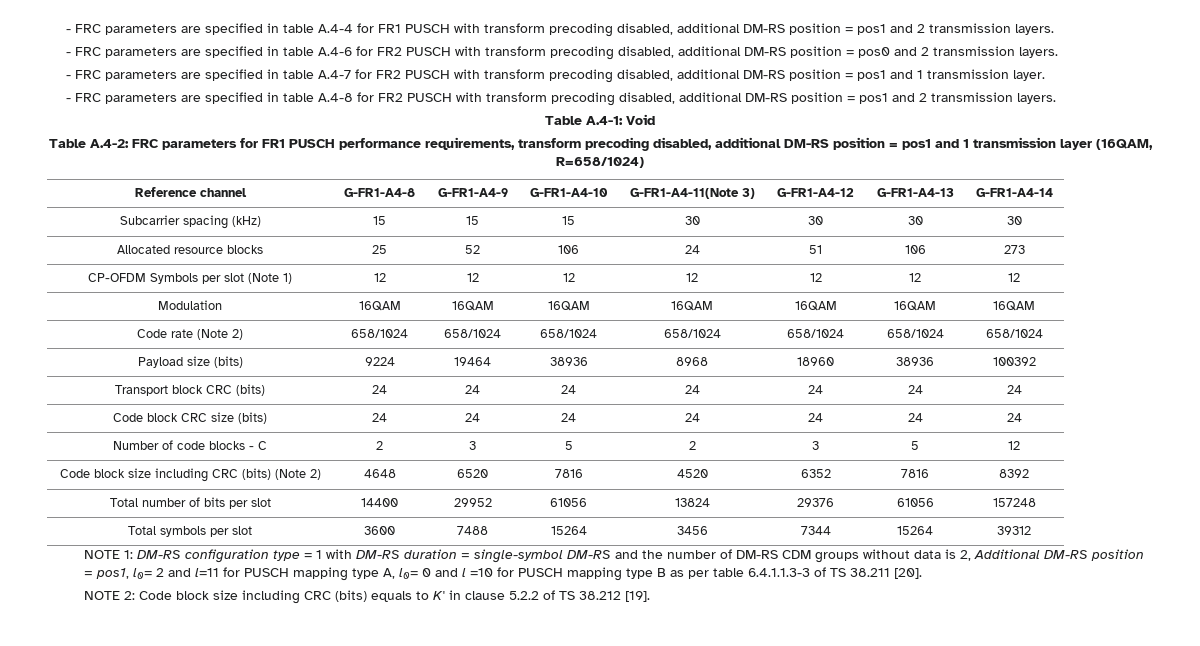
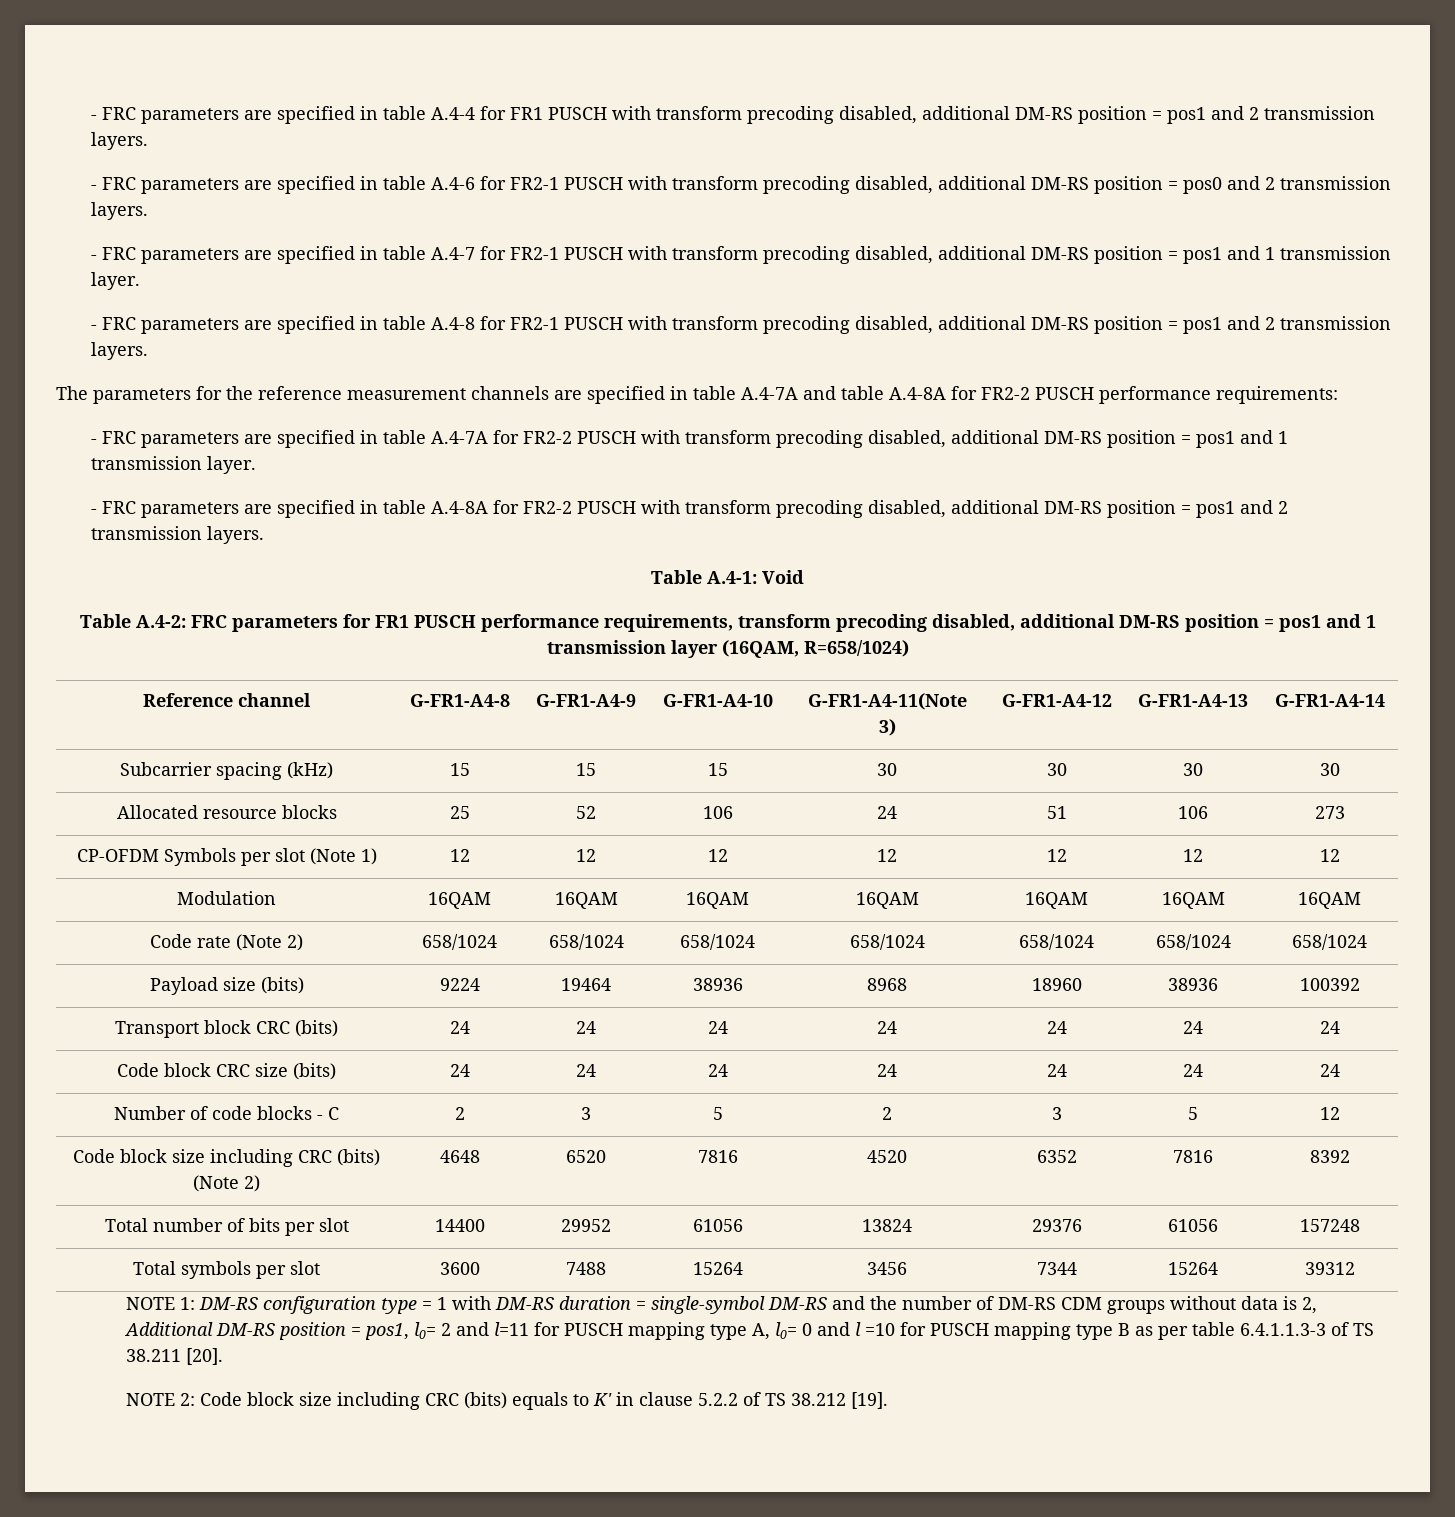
- - FRC parameters are specified in table A.4-6 for FR2 PUSCH with transform precoding disabled, additional DM-RS position = pos0 and 2 transmission layers.
+ - FRC parameters are specified in table A.4-6 for FR2-1 PUSCH with transform precoding disabled, additional DM-RS position = pos0 and 2 transmission layers.
- - FRC parameters are specified in table A.4-7 for FR2 PUSCH with transform precoding disabled, additional DM-RS position = pos1 and 1 transmission layer.
+ - FRC parameters are specified in table A.4-7 for FR2-1 PUSCH with transform precoding disabled, additional DM-RS position = pos1 and 1 transmission layer.
- - FRC parameters are specified in table A.4-8 for FR2 PUSCH with transform precoding disabled, additional DM-RS position = pos1 and 2 transmission layers.
+ - FRC parameters are specified in table A.4-8 for FR2-1 PUSCH with transform precoding disabled, additional DM-RS position = pos1 and 2 transmission layers.
+ The parameters for the reference measurement channels are specified in table A.4-7A and table A.4-8A for FR2-2 PUSCH performance requirements:
+ - FRC parameters are specified in table A.4-7A for FR2-2 PUSCH with transform precoding disabled, additional DM-RS position = pos1 and 1 transmission layer.
+ - FRC parameters are specified in table A.4-8A for FR2-2 PUSCH with transform precoding disabled, additional DM-RS position = pos1 and 2 transmission layers.

